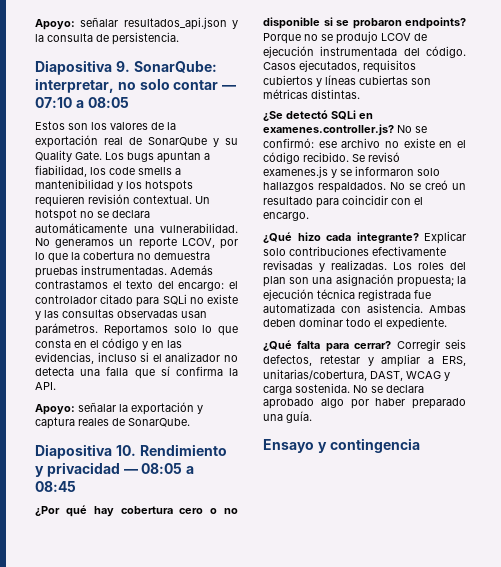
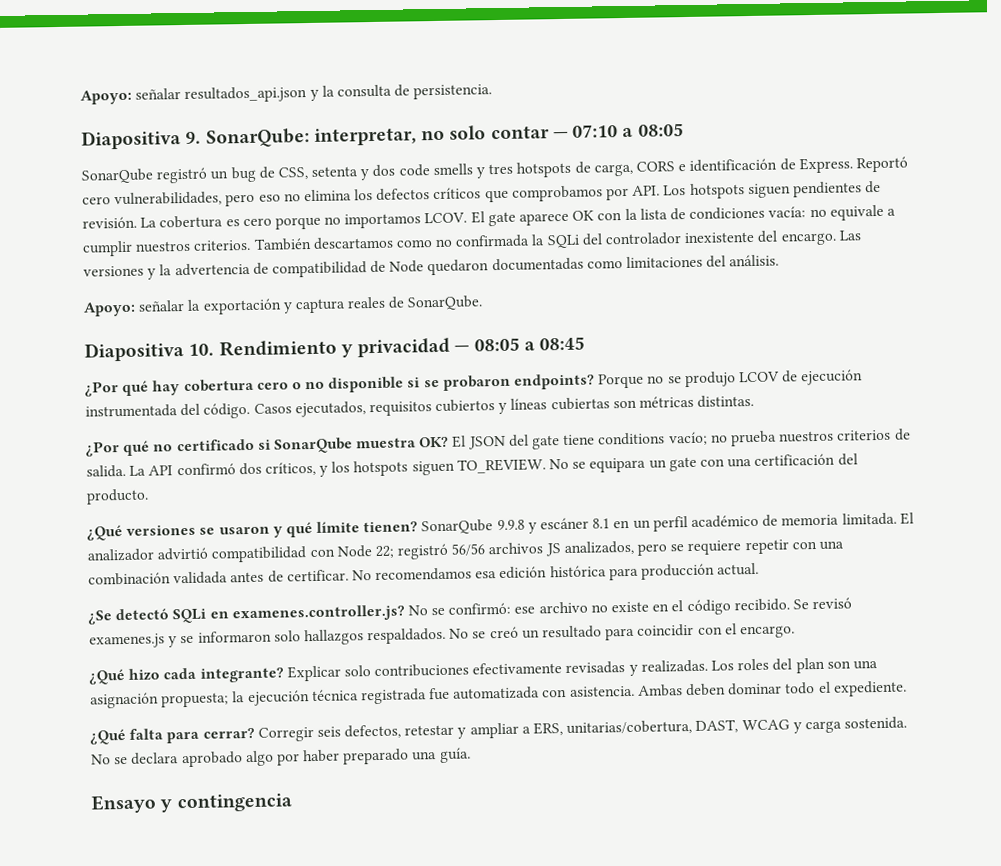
- Estos son los valores de la exportación real de SonarQube y su Quality Gate. Los bugs apuntan a fiabilidad, los code smells a mantenibilidad y los hotspots requieren revisión contextual. Un hotspot no se declara automáticamente una vulnerabilidad. No generamos un reporte LCOV, por lo que la cobertura no demuestra pruebas instrumentadas. Además contrastamos el texto del encargo: el controlador citado para SQLi no existe y las consultas observadas usan parámetros. Reportamos solo lo que consta en el código y en las evidencias, incluso si el analizador no detecta una falla que sí confirma la API.
+ SonarQube registró un bug de CSS, setenta y dos code smells y tres hotspots de carga, CORS e identificación de Express. Reportó cero vulnerabilidades, pero eso no elimina los defectos críticos que comprobamos por API. Los hotspots siguen pendientes de revisión. La cobertura es cero porque no importamos LCOV. El gate aparece OK con la lista de condiciones vacía: no equivale a cumplir nuestros criterios. También descartamos como no confirmada la SQLi del controlador inexistente del encargo. Las versiones y la advertencia de compatibilidad de Node quedaron documentadas como limitaciones del análisis.
+ ¿Por qué no certificado si SonarQube muestra OK? El JSON del gate tiene conditions vacío; no prueba nuestros criterios de salida. La API confirmó dos críticos, y los hotspots siguen TO_REVIEW. No se equipara un gate con una certificación del producto.
+ ¿Qué versiones se usaron y qué límite tienen? SonarQube 9.9.8 y escáner 8.1 en un perfil académico de memoria limitada. El analizador advirtió compatibilidad con Node 22; registró 56/56 archivos JS analizados, pero se requiere repetir con una combinación validada antes de certificar. No recomendamos esa edición histórica para producción actual.

